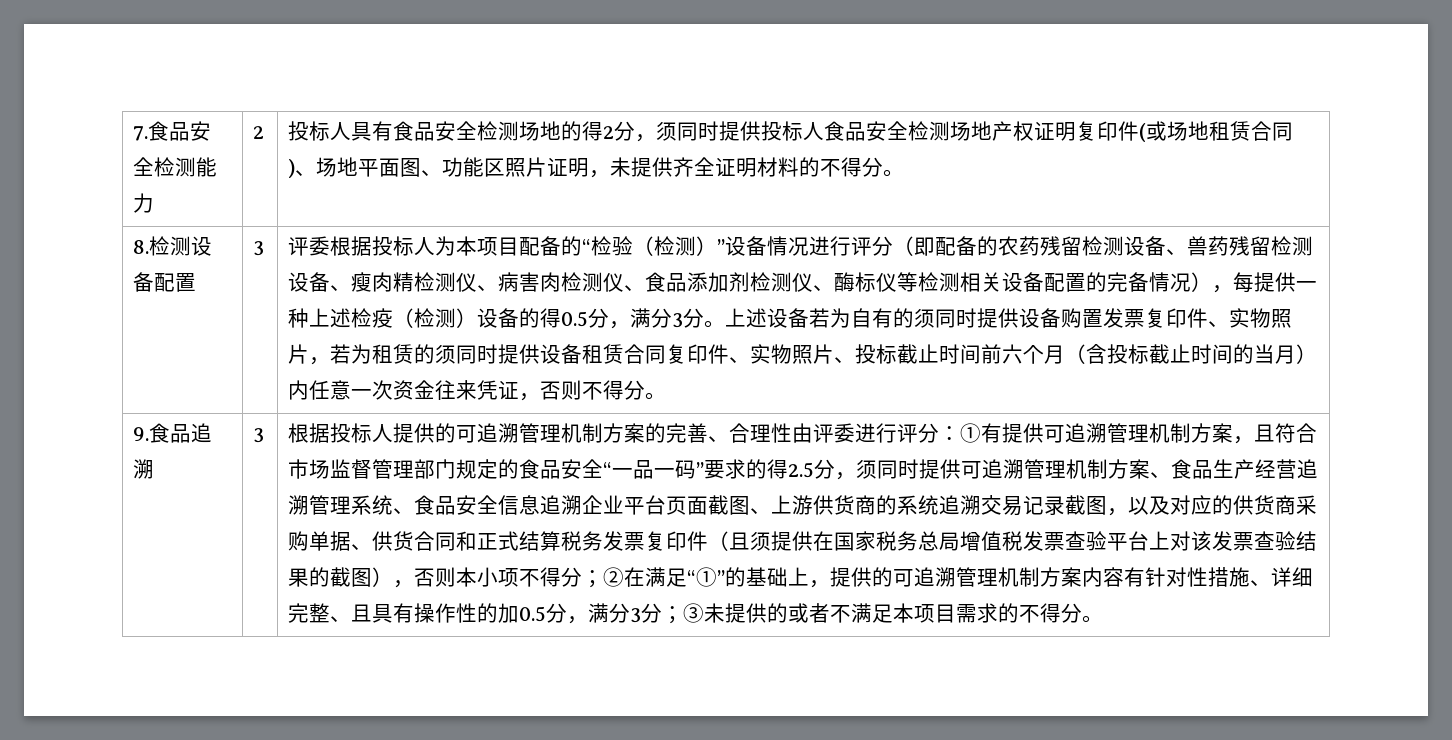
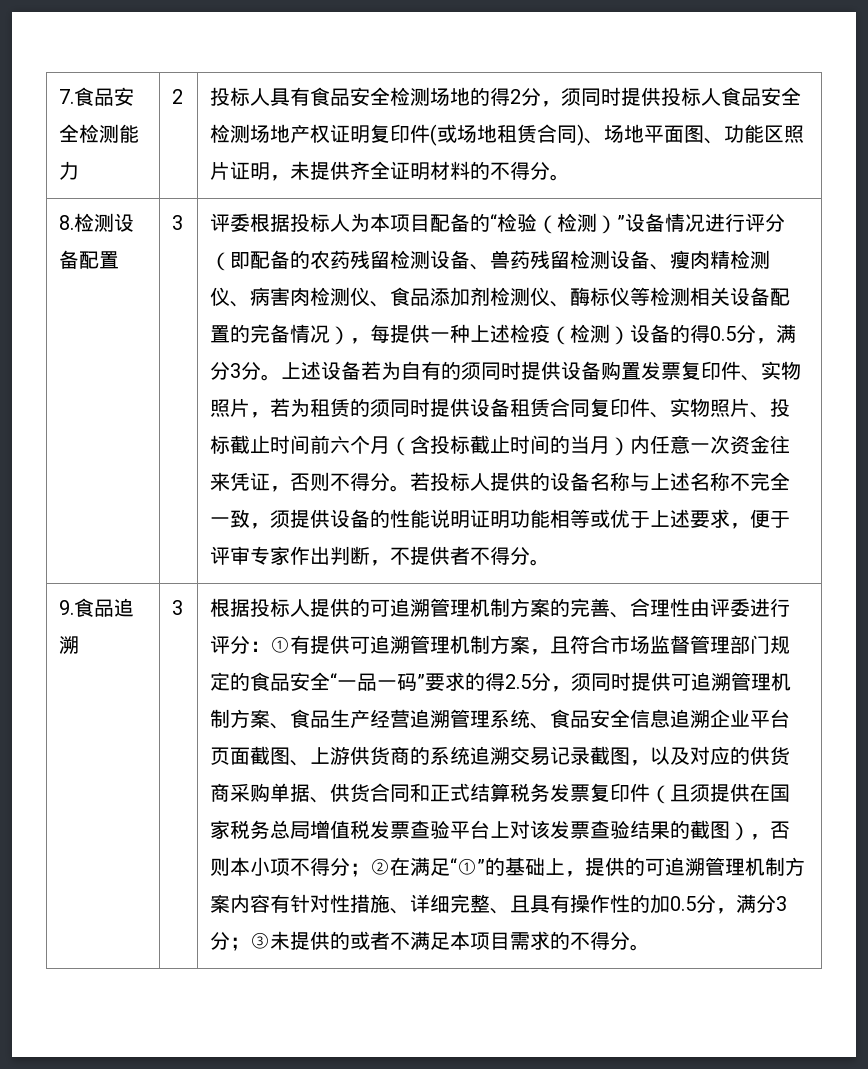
+ 若投标人提供的设备名称与上述名称不完全一致，须提供设备的性能说明证明功能相等或优于上述要求，便于评审专家作出判断，不提供者不得分。

